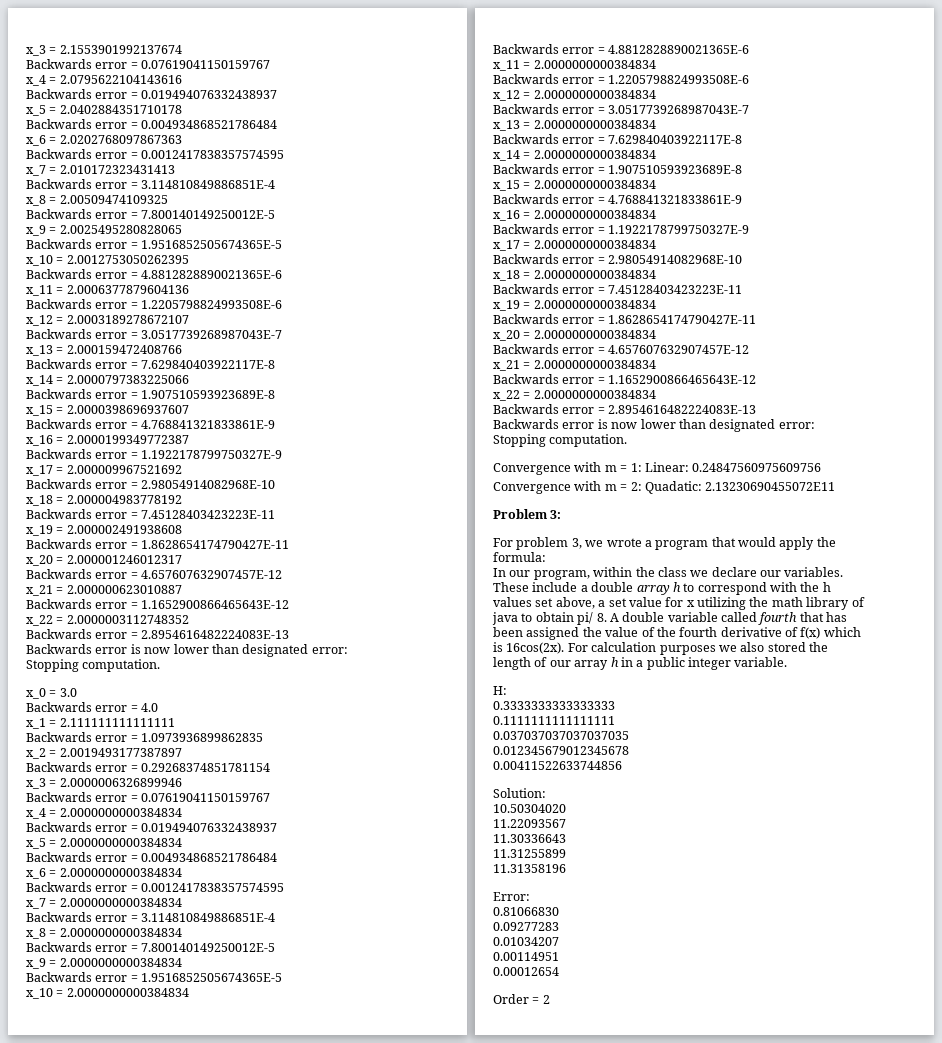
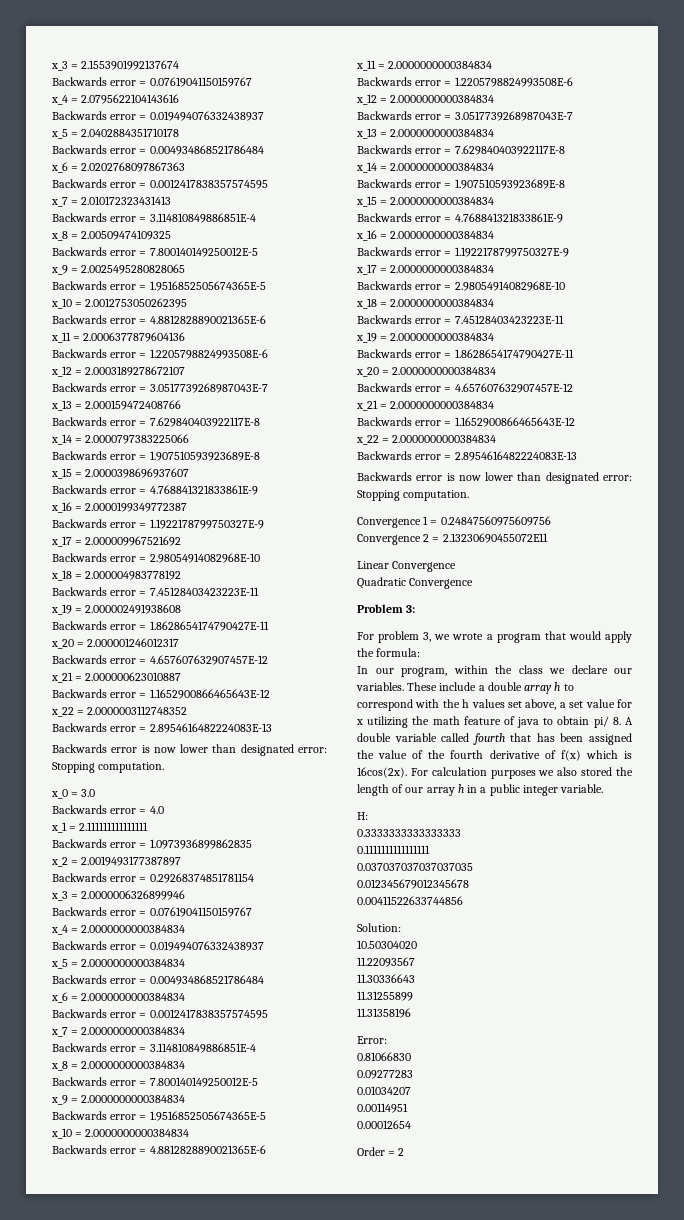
- Convergence with m = 1: Linear: 0.24847560975609756
- Convergence with m = 2: Quadatic: 2.13230690455072E11
+ Convergence 1 = 0.24847560975609756
+ Convergence 2 = 2.13230690455072E11
+ Linear Convergence
+ Quadratic Convergence
- These include a double array h to correspond with the h values set above, a set value for x utilizing the math library of java to obtain pi/ 8. A double variable called fourth that has been assigned the value of the fourth derivative of f(x) which is 16cos(2x).
+ These include a double array h to correspond with the h values set above, a set value for x utilizing the math feature of java to obtain pi/ 8. A double variable called fourth that has been assigned the value of the fourth derivative of f(x) which is 16cos(2x).

